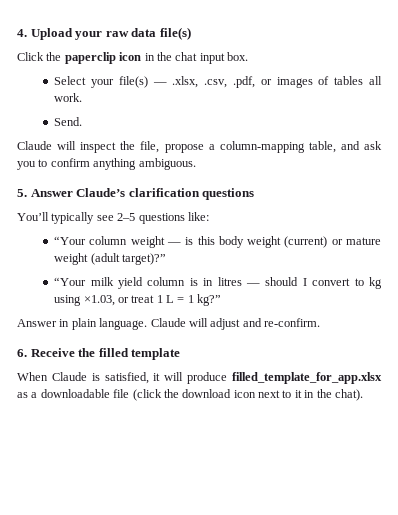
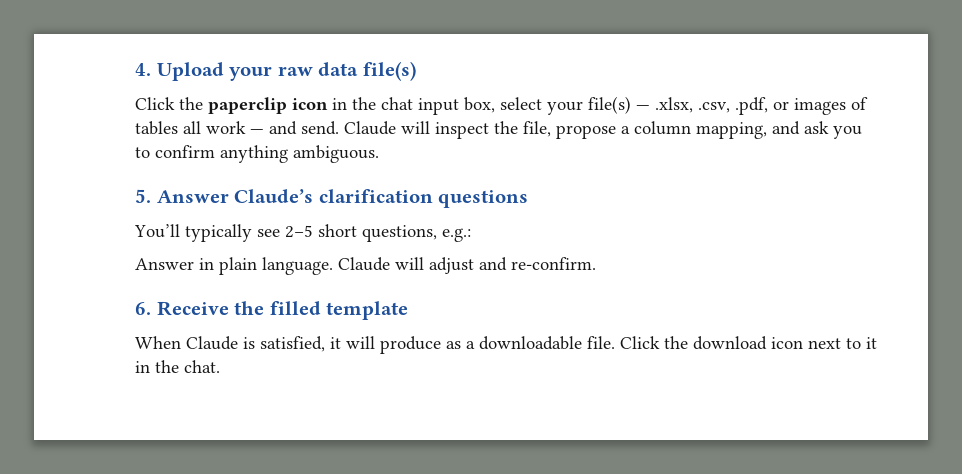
- Click the paperclip icon in the chat input box.
- Select your file(s) — .xlsx, .csv, .pdf, or images of tables all work.
- Send.
- Claude will inspect the file, propose a column-mapping table, and ask you to confirm anything ambiguous.
+ Click the paperclip icon in the chat input box, select your file(s) — .xlsx, .csv, .pdf, or images of tables all work — and send. Claude will inspect the file, propose a column mapping, and ask you to confirm anything ambiguous.
- You’ll typically see 2–5 questions like:
- “Your column weight — is this body weight (current) or mature weight (adult target)?”
- “Your milk yield column is in litres — should I convert to kg using ×1.03, or treat 1 L = 1 kg?”
+ You’ll typically see 2–5 short questions, e.g.:
- When Claude is satisfied, it will produce filled_template_for_app.xlsx as a downloadable file (click the download icon next to it in the chat).
+ When Claude is satisfied, it will produce as a downloadable file. Click the download icon next to it in the chat.

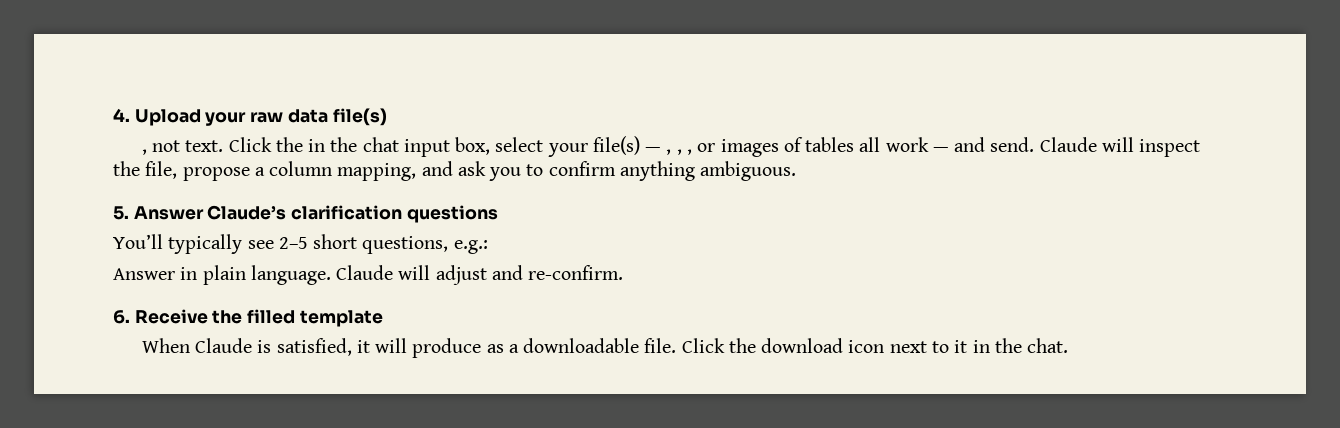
- Click the paperclip icon in the chat input box, select your file(s) — .xlsx, .csv, .pdf, or images of tables all work — and send.
+ , not text. Click the in the chat input box, select your file(s) — , , , or images of tables all work — and send.

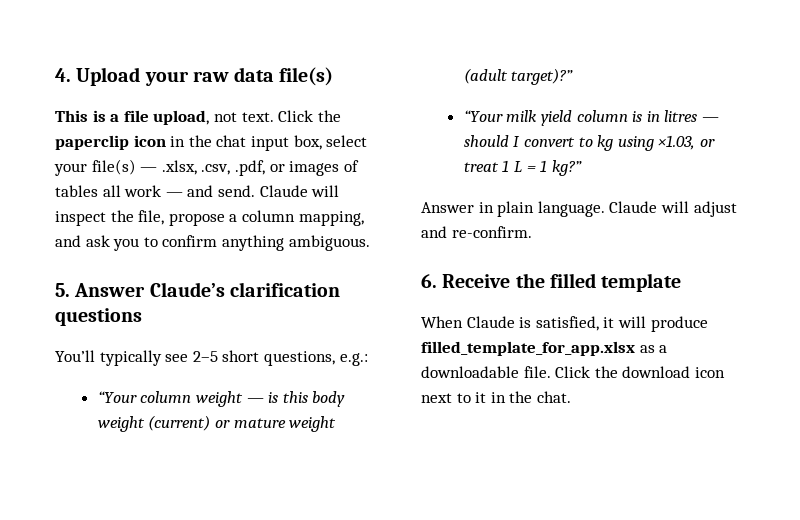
- , not text.
+ This is a file upload, not text.
- Click the in the chat input box, select your file(s) — , , , or images of tables all work — and send.
+ Click the paperclip icon in the chat input box, select your file(s) — .xlsx, .csv, .pdf, or images of tables all work — and send.
+ “Your column weight — is this body weight (current) or mature weight (adult target)?”
+ “Your milk yield column is in litres — should I convert to kg using ×1.03, or treat 1 L = 1 kg?”
- When Claude is satisfied, it will produce as a downloadable file.
+ When Claude is satisfied, it will produce filled_template_for_app.xlsx as a downloadable file.

